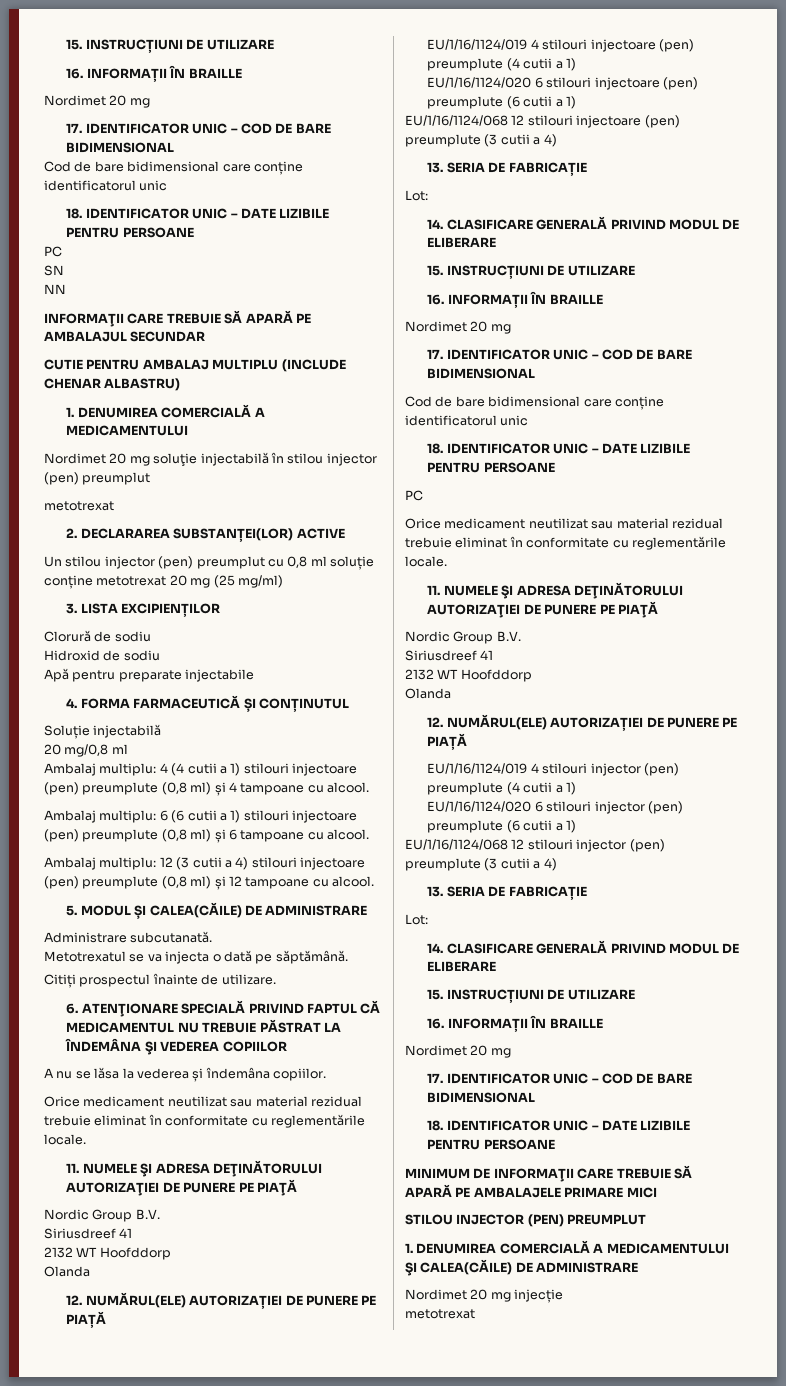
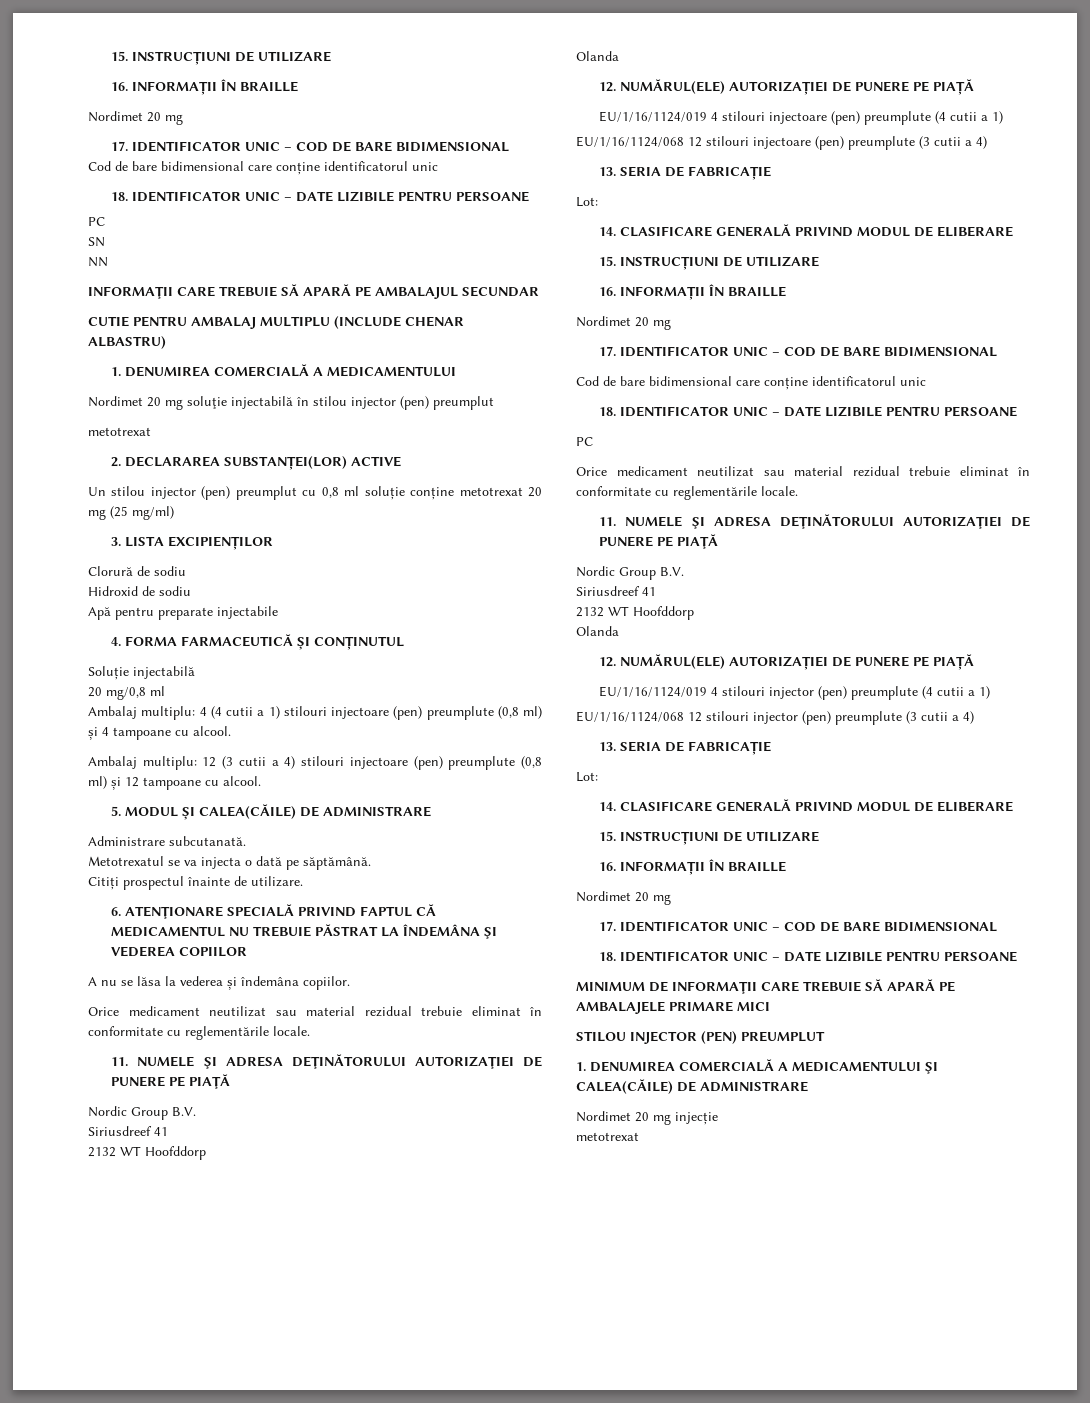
- Ambalaj multiplu: 6 (6 cutii a 1) stilouri injectoare (pen) preumplute (0,8 ml) și 6 tampoane cu alcool.
- EU/1/16/1124/020 6 stilouri injectoare (pen) preumplute (6 cutii a 1)
- EU/1/16/1124/020 6 stilouri injector (pen) preumplute (6 cutii a 1)

